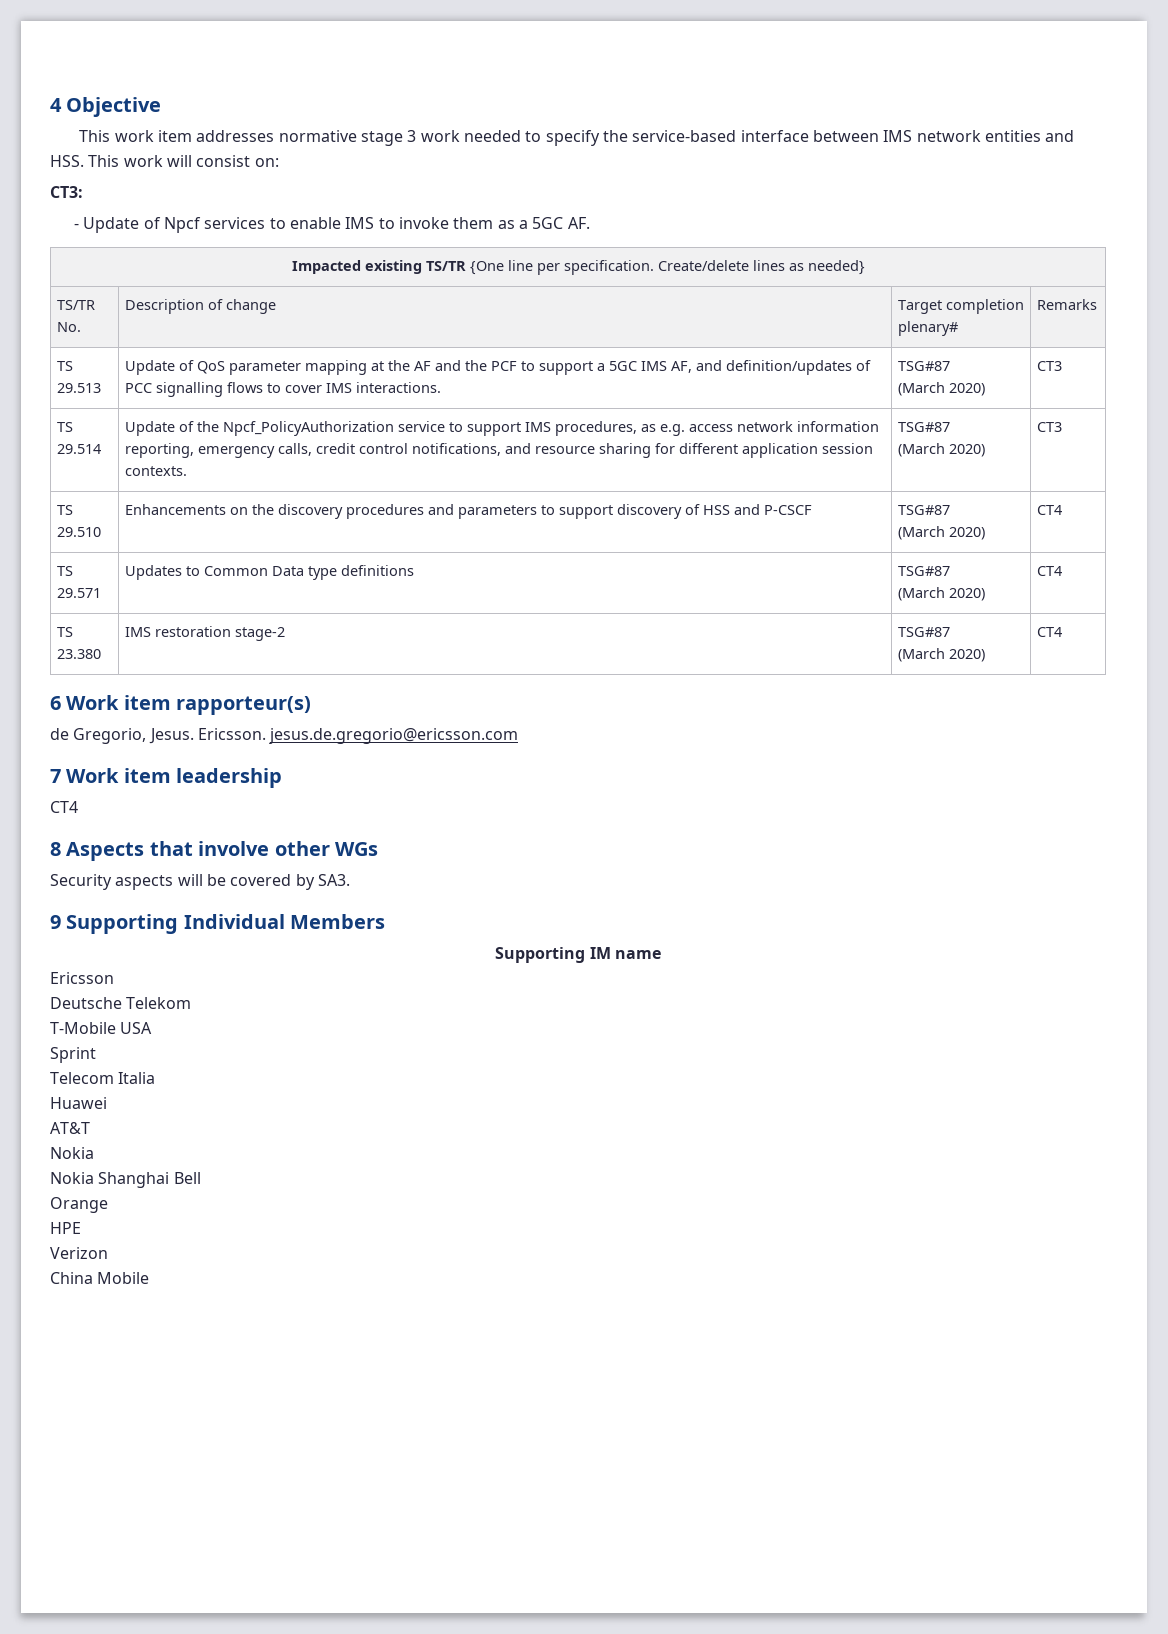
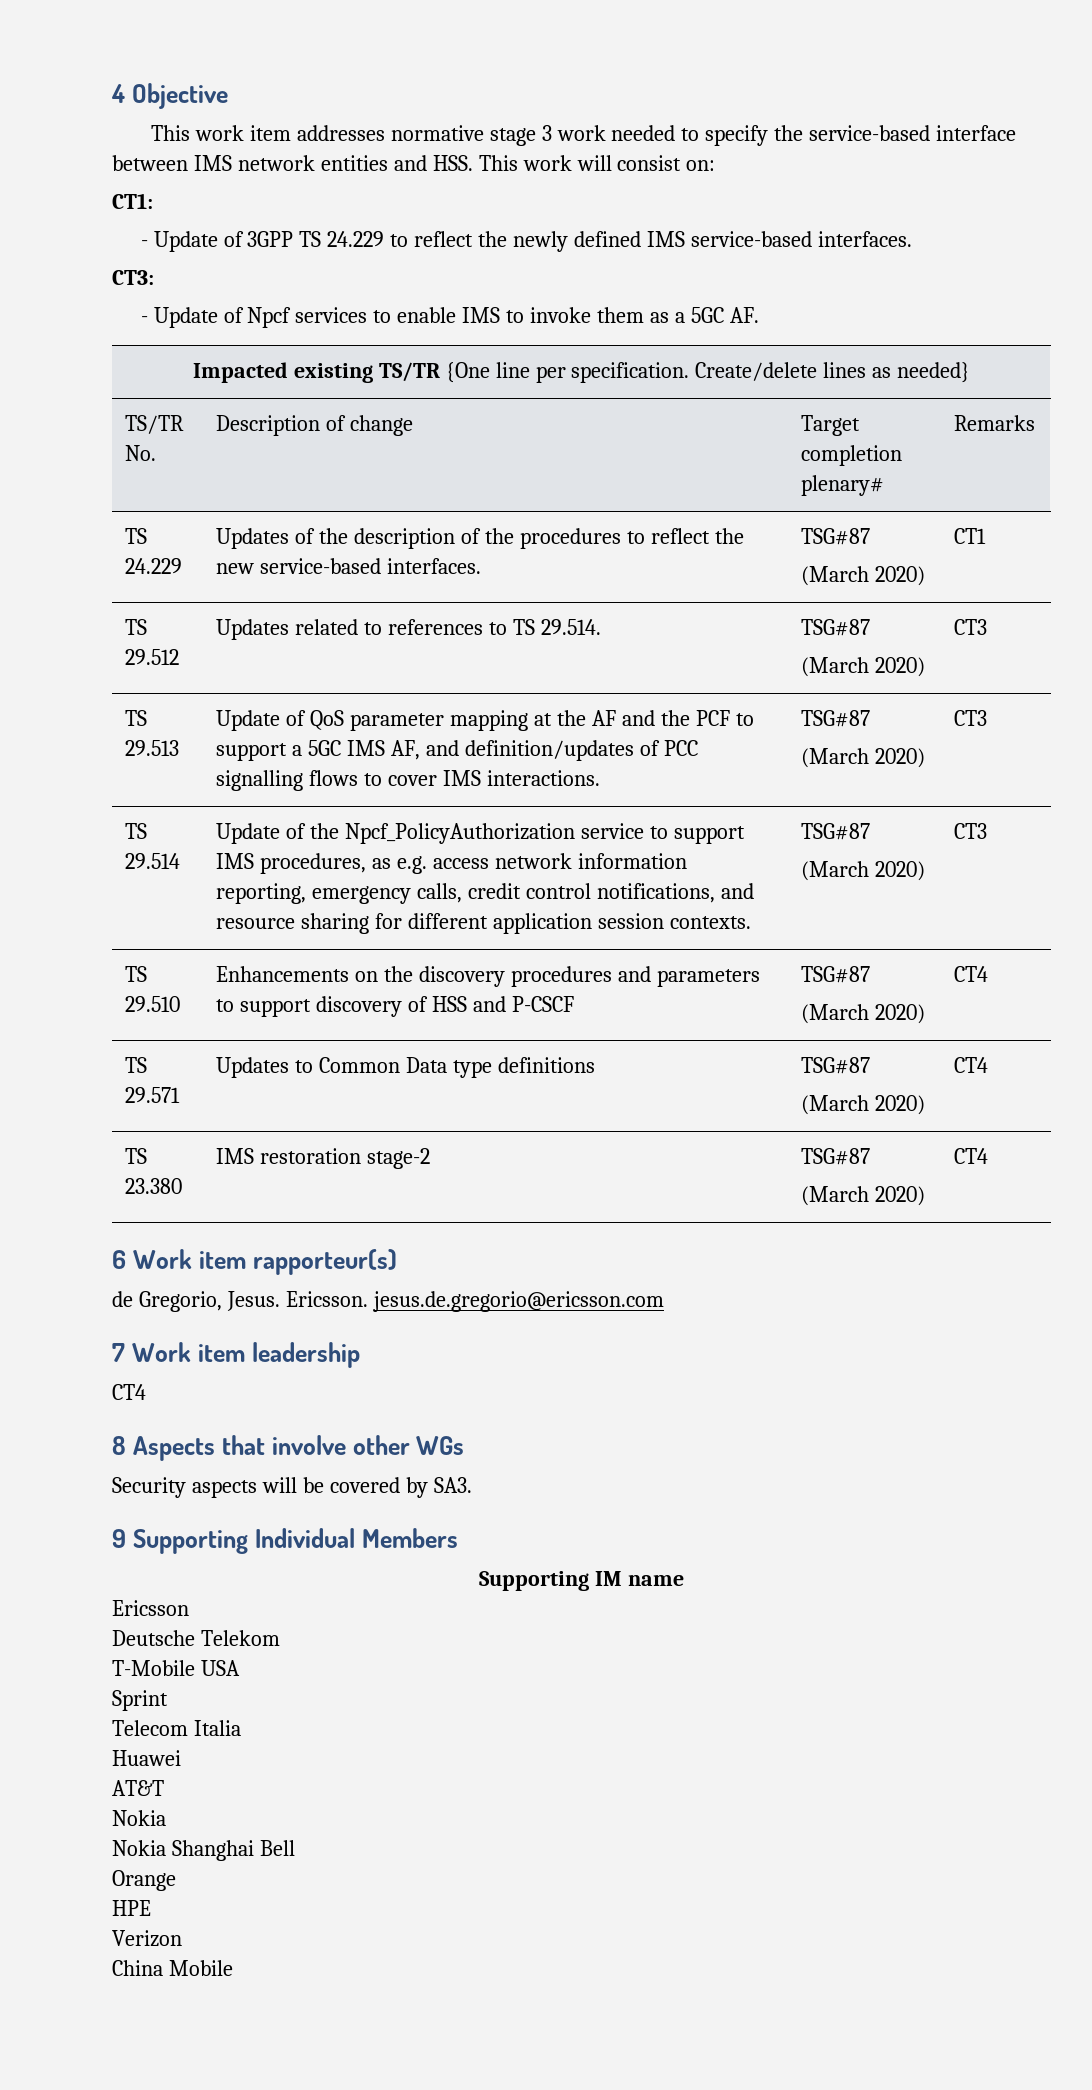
+ CT1:
+ - Update of 3GPP TS 24.229 to reflect the newly defined IMS service-based interfaces.
+ TS 24.229 | Updates of the description of the procedures to reflect the new service-based interfaces. | TSG#87
+ (March 2020) | CT1
+ TS 29.512 | Updates related to references to TS 29.514. | TSG#87
+ (March 2020) | CT3

